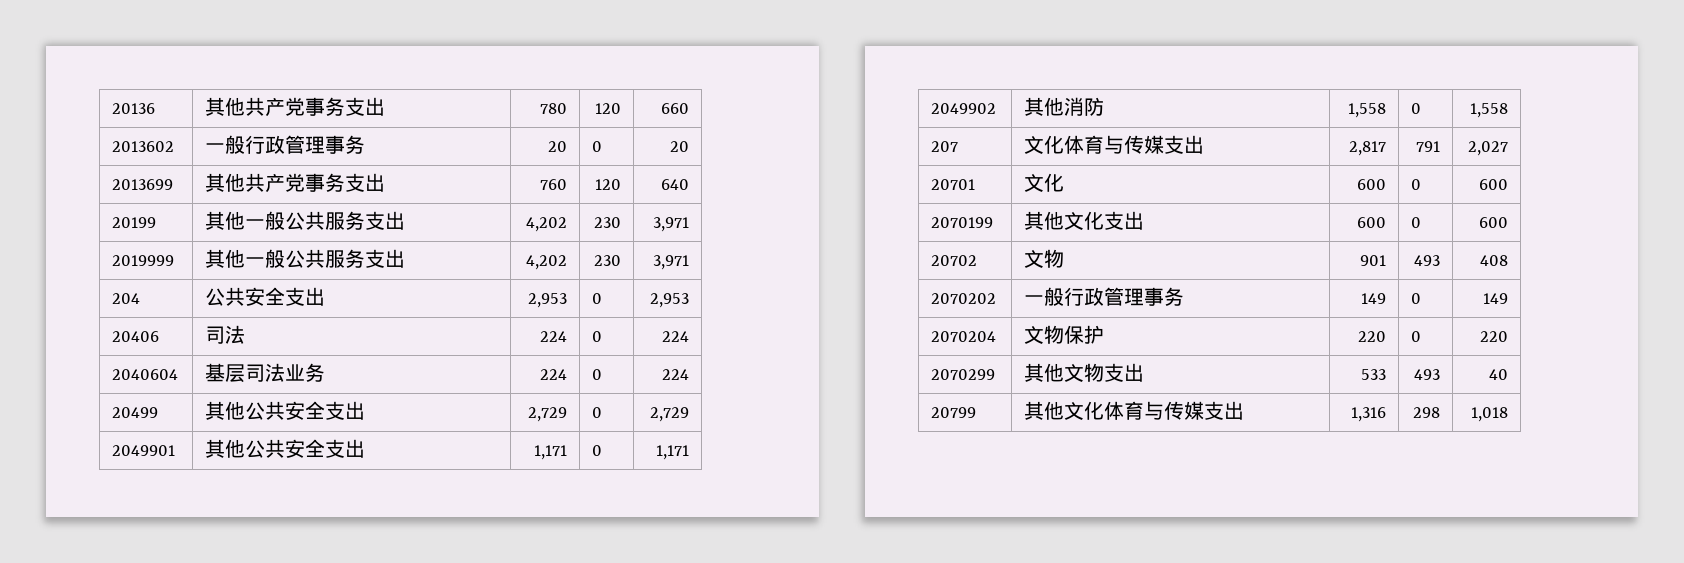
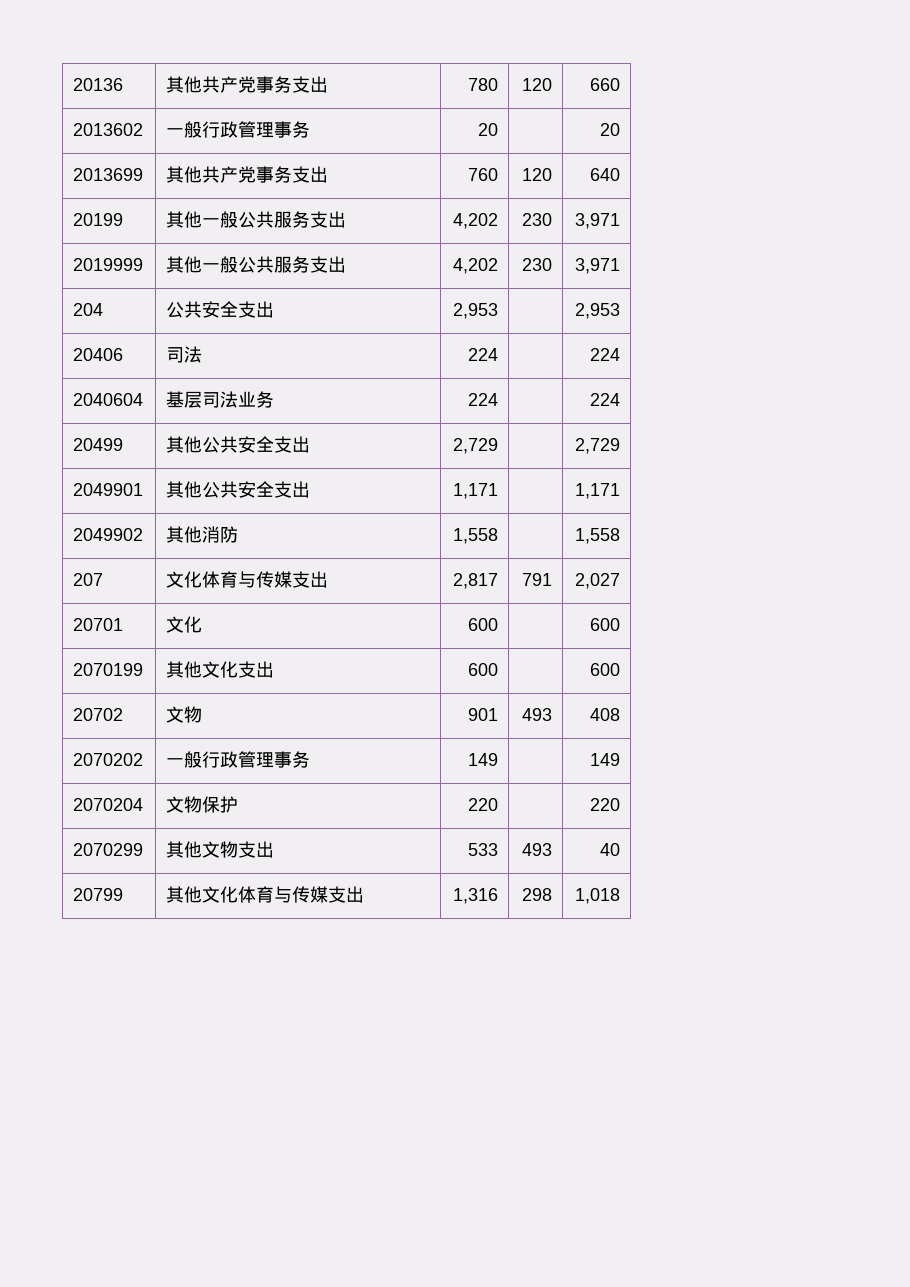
- 2013602 | 一般行政管理事务 | 20 | 0 | 20
+ 2013602 | 一般行政管理事务 | 20 | | 20
- 204 | 公共安全支出 | 2,953 | 0 | 2,953
+ 204 | 公共安全支出 | 2,953 | | 2,953
- 20406 | 司法 | 224 | 0 | 224
+ 20406 | 司法 | 224 | | 224
- 2040604 | 基层司法业务 | 224 | 0 | 224
+ 2040604 | 基层司法业务 | 224 | | 224
- 20499 | 其他公共安全支出 | 2,729 | 0 | 2,729
+ 20499 | 其他公共安全支出 | 2,729 | | 2,729
- 2049901 | 其他公共安全支出 | 1,171 | 0 | 1,171
+ 2049901 | 其他公共安全支出 | 1,171 | | 1,171
- 2049902 | 其他消防 | 1,558 | 0 | 1,558
+ 2049902 | 其他消防 | 1,558 | | 1,558
- 20701 | 文化 | 600 | 0 | 600
+ 20701 | 文化 | 600 | | 600
- 2070199 | 其他文化支出 | 600 | 0 | 600
+ 2070199 | 其他文化支出 | 600 | | 600
- 2070202 | 一般行政管理事务 | 149 | 0 | 149
+ 2070202 | 一般行政管理事务 | 149 | | 149
- 2070204 | 文物保护 | 220 | 0 | 220
+ 2070204 | 文物保护 | 220 | | 220

